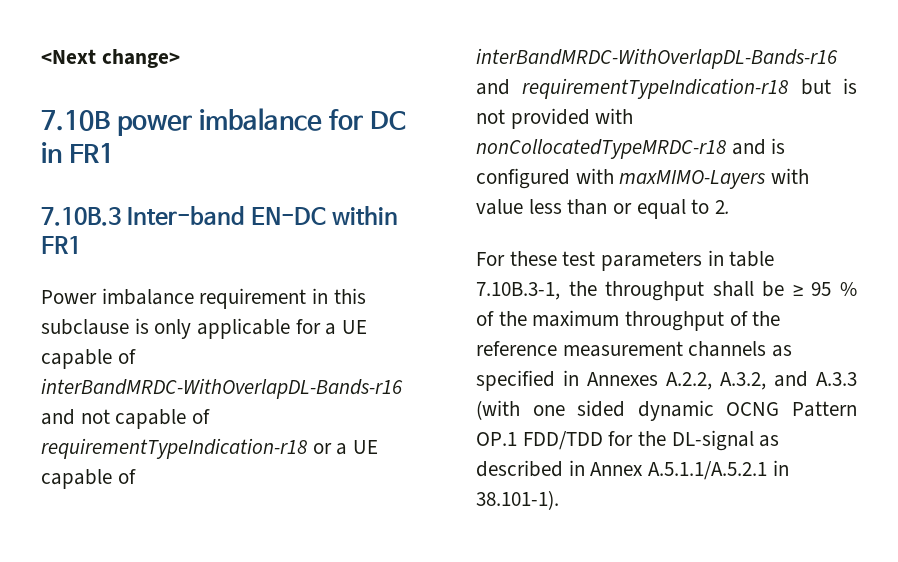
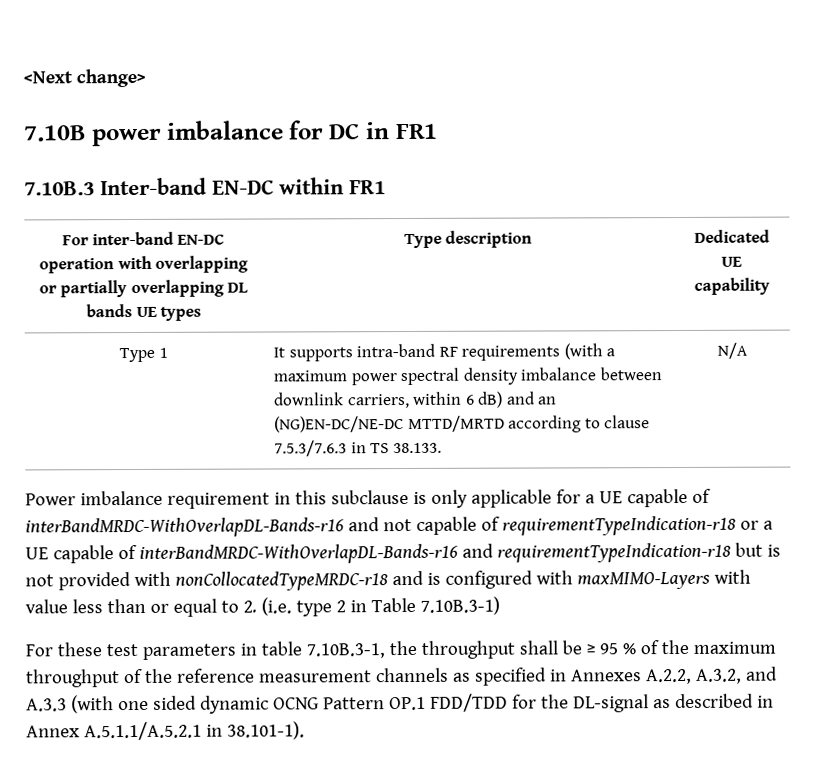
+ For inter-band EN-DC operation with overlapping or partially overlapping DL bands UE types | Type description | Dedicated UE capability
+ Type 1 | It supports intra-band RF requirements (with a maximum power spectral density imbalance between downlink carriers, within 6 dB) and an (NG)EN-DC/NE-DC MTTD/MRTD according to clause 7.5.3/7.6.3 in TS 38.133. | N/A
- Power imbalance requirement in this subclause is only applicable for a UE capable of interBandMRDC-WithOverlapDL-Bands-r16 and not capable of requirementTypeIndication-r18 or a UE capable of interBandMRDC-WithOverlapDL-Bands-r16 and requirementTypeIndication-r18 but is not provided with nonCollocatedTypeMRDC-r18 and is configured with maxMIMO-Layers with value less than or equal to 2.
+ Power imbalance requirement in this subclause is only applicable for a UE capable of interBandMRDC-WithOverlapDL-Bands-r16 and not capable of requirementTypeIndication-r18 or a UE capable of interBandMRDC-WithOverlapDL-Bands-r16 and requirementTypeIndication-r18 but is not provided with nonCollocatedTypeMRDC-r18 and is configured with maxMIMO-Layers with value less than or equal to 2. (i.e. type 2 in Table 7.10B.3-1)

